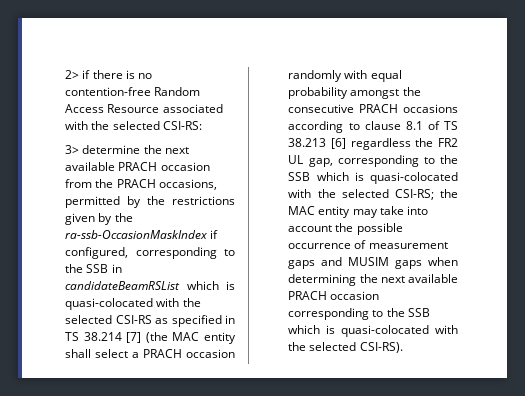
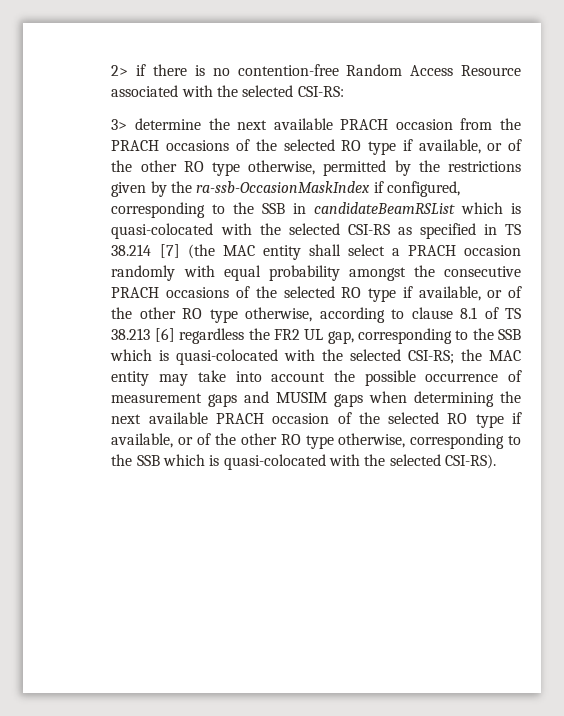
- 3> determine the next available PRACH occasion from the PRACH occasions, permitted by the restrictions given by the ra-ssb-OccasionMaskIndex if configured, corresponding to the SSB in candidateBeamRSList which is quasi-colocated with the selected CSI-RS as specified in TS 38.214 [7] (the MAC entity shall select a PRACH occasion randomly with equal probability amongst the consecutive PRACH occasions according to clause 8.1 of TS 38.213 [6] regardless the FR2 UL gap, corresponding to the SSB which is quasi-colocated with the selected CSI-RS;
+ 3> determine the next available PRACH occasion from the PRACH occasions of the selected RO type if available, or of the other RO type otherwise, permitted by the restrictions given by the ra-ssb-OccasionMaskIndex if configured, corresponding to the SSB in candidateBeamRSList which is quasi-colocated with the selected CSI-RS as specified in TS 38.214 [7] (the MAC entity shall select a PRACH occasion randomly with equal probability amongst the consecutive PRACH occasions of the selected RO type if available, or of the other RO type otherwise, according to clause 8.1 of TS 38.213 [6] regardless the FR2 UL gap, corresponding to the SSB which is quasi-colocated with the selected CSI-RS;
- the MAC entity may take into account the possible occurrence of measurement gaps and MUSIM gaps when determining the next available PRACH occasion corresponding to the SSB which is quasi-colocated with the selected CSI-RS).
+ the MAC entity may take into account the possible occurrence of measurement gaps and MUSIM gaps when determining the next available PRACH occasion of the selected RO type if available, or of the other RO type otherwise, corresponding to the SSB which is quasi-colocated with the selected CSI-RS).

